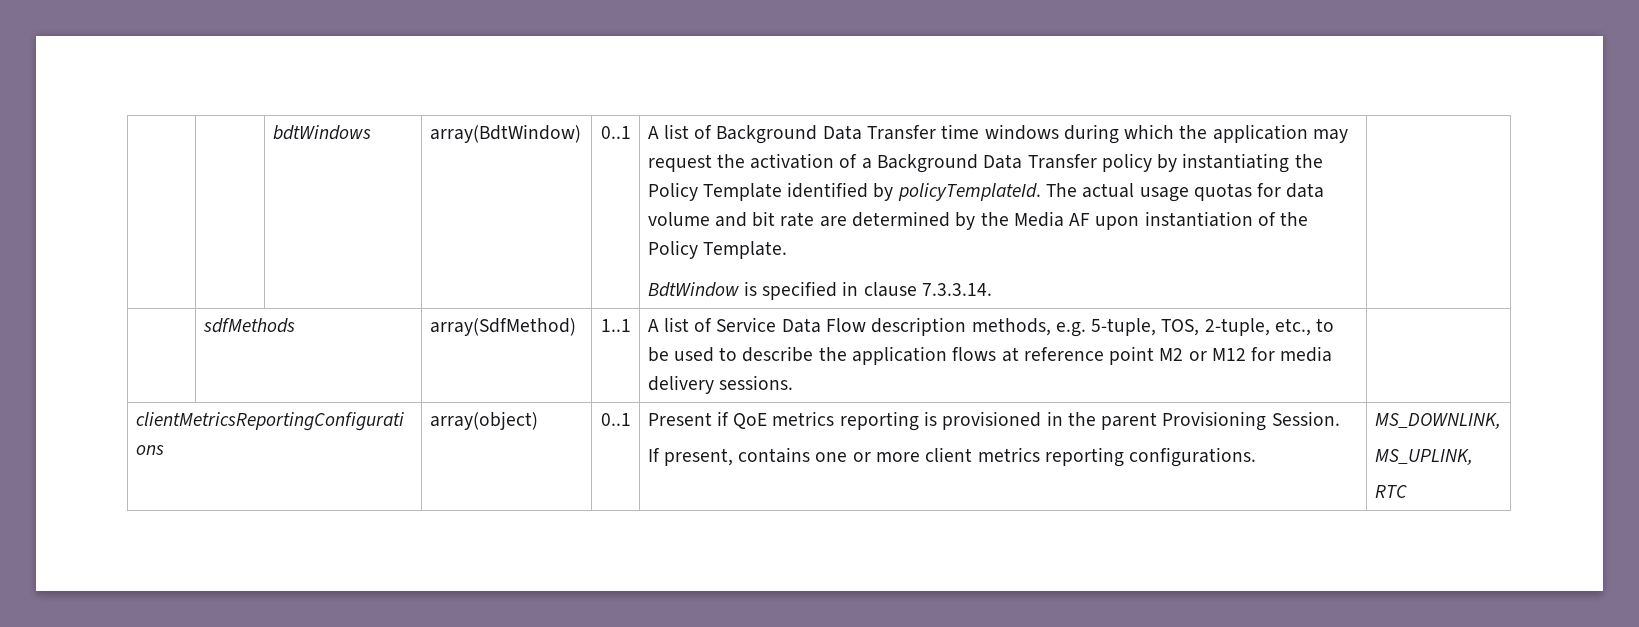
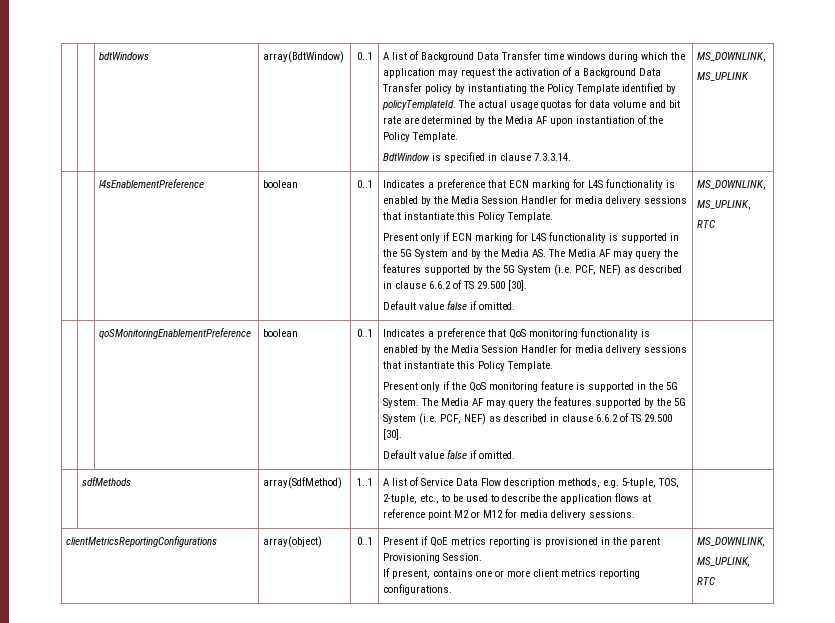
- BdtWindow is specified in clause 7.3.3.14.
+ BdtWindow is specified in clause 7.3.3.14. | MS_DOWNLINK,
+ MS_UPLINK
+ | | l4sEnablementPreference | boolean | 0..1 | Indicates a preference that ECN marking for L4S functionality is enabled by the Media Session Handler for media delivery sessions that instantiate this Policy Template.
+ Present only if ECN marking for L4S functionality is supported in the 5G System and by the Media AS. The Media AF may query the features supported by the 5G System (i.e. PCF, NEF) as described in clause 6.6.2 of TS 29.500 [30].
+ Default value false if omitted. | MS_DOWNLINK,
+ MS_UPLINK,
+ RTC
+ | | qoSMonitoringEnablementPreference | boolean | 0..1 | Indicates a preference that QoS monitoring functionality is enabled by the Media Session Handler for media delivery sessions that instantiate this Policy Template.
+ Present only if the QoS monitoring feature is supported in the 5G System. The Media AF may query the features supported by the 5G System (i.e. PCF, NEF) as described in clause 6.6.2 of TS 29.500 [30].
+ Default value false if omitted.

